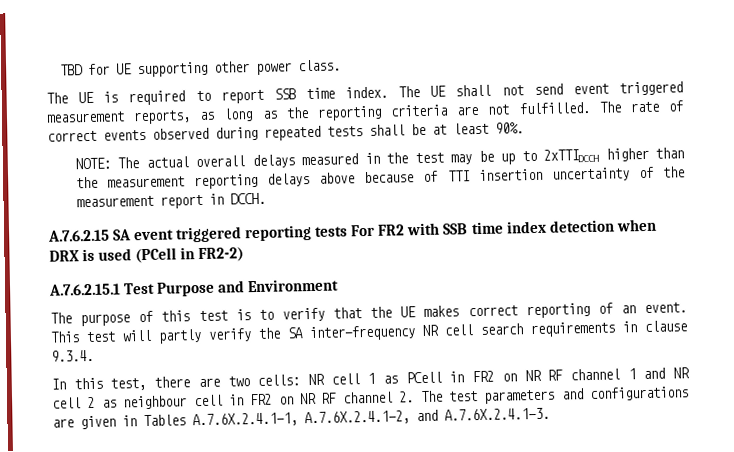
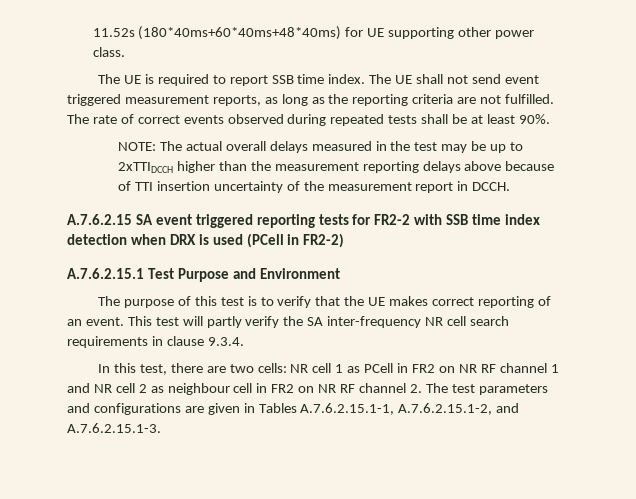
- TBD for UE supporting other power class.
+ 11.52s (180*40ms+60*40ms+48*40ms) for UE supporting other power class.
- A.7.6.2.15 SA event triggered reporting tests For FR2 with SSB time index detection when DRX is used (PCell in FR2-2)
+ A.7.6.2.15 SA event triggered reporting tests for FR2-2 with SSB time index detection when DRX is used (PCell in FR2-2)
- In this test, there are two cells: NR cell 1 as PCell in FR2 on NR RF channel 1 and NR cell 2 as neighbour cell in FR2 on NR RF channel 2. The test parameters and configurations are given in Tables A.7.6X.2.4.1-1, A.7.6X.2.4.1-2, and A.7.6X.2.4.1-3.
+ In this test, there are two cells: NR cell 1 as PCell in FR2 on NR RF channel 1 and NR cell 2 as neighbour cell in FR2 on NR RF channel 2. The test parameters and configurations are given in Tables A.7.6.2.15.1-1, A.7.6.2.15.1-2, and A.7.6.2.15.1-3.

